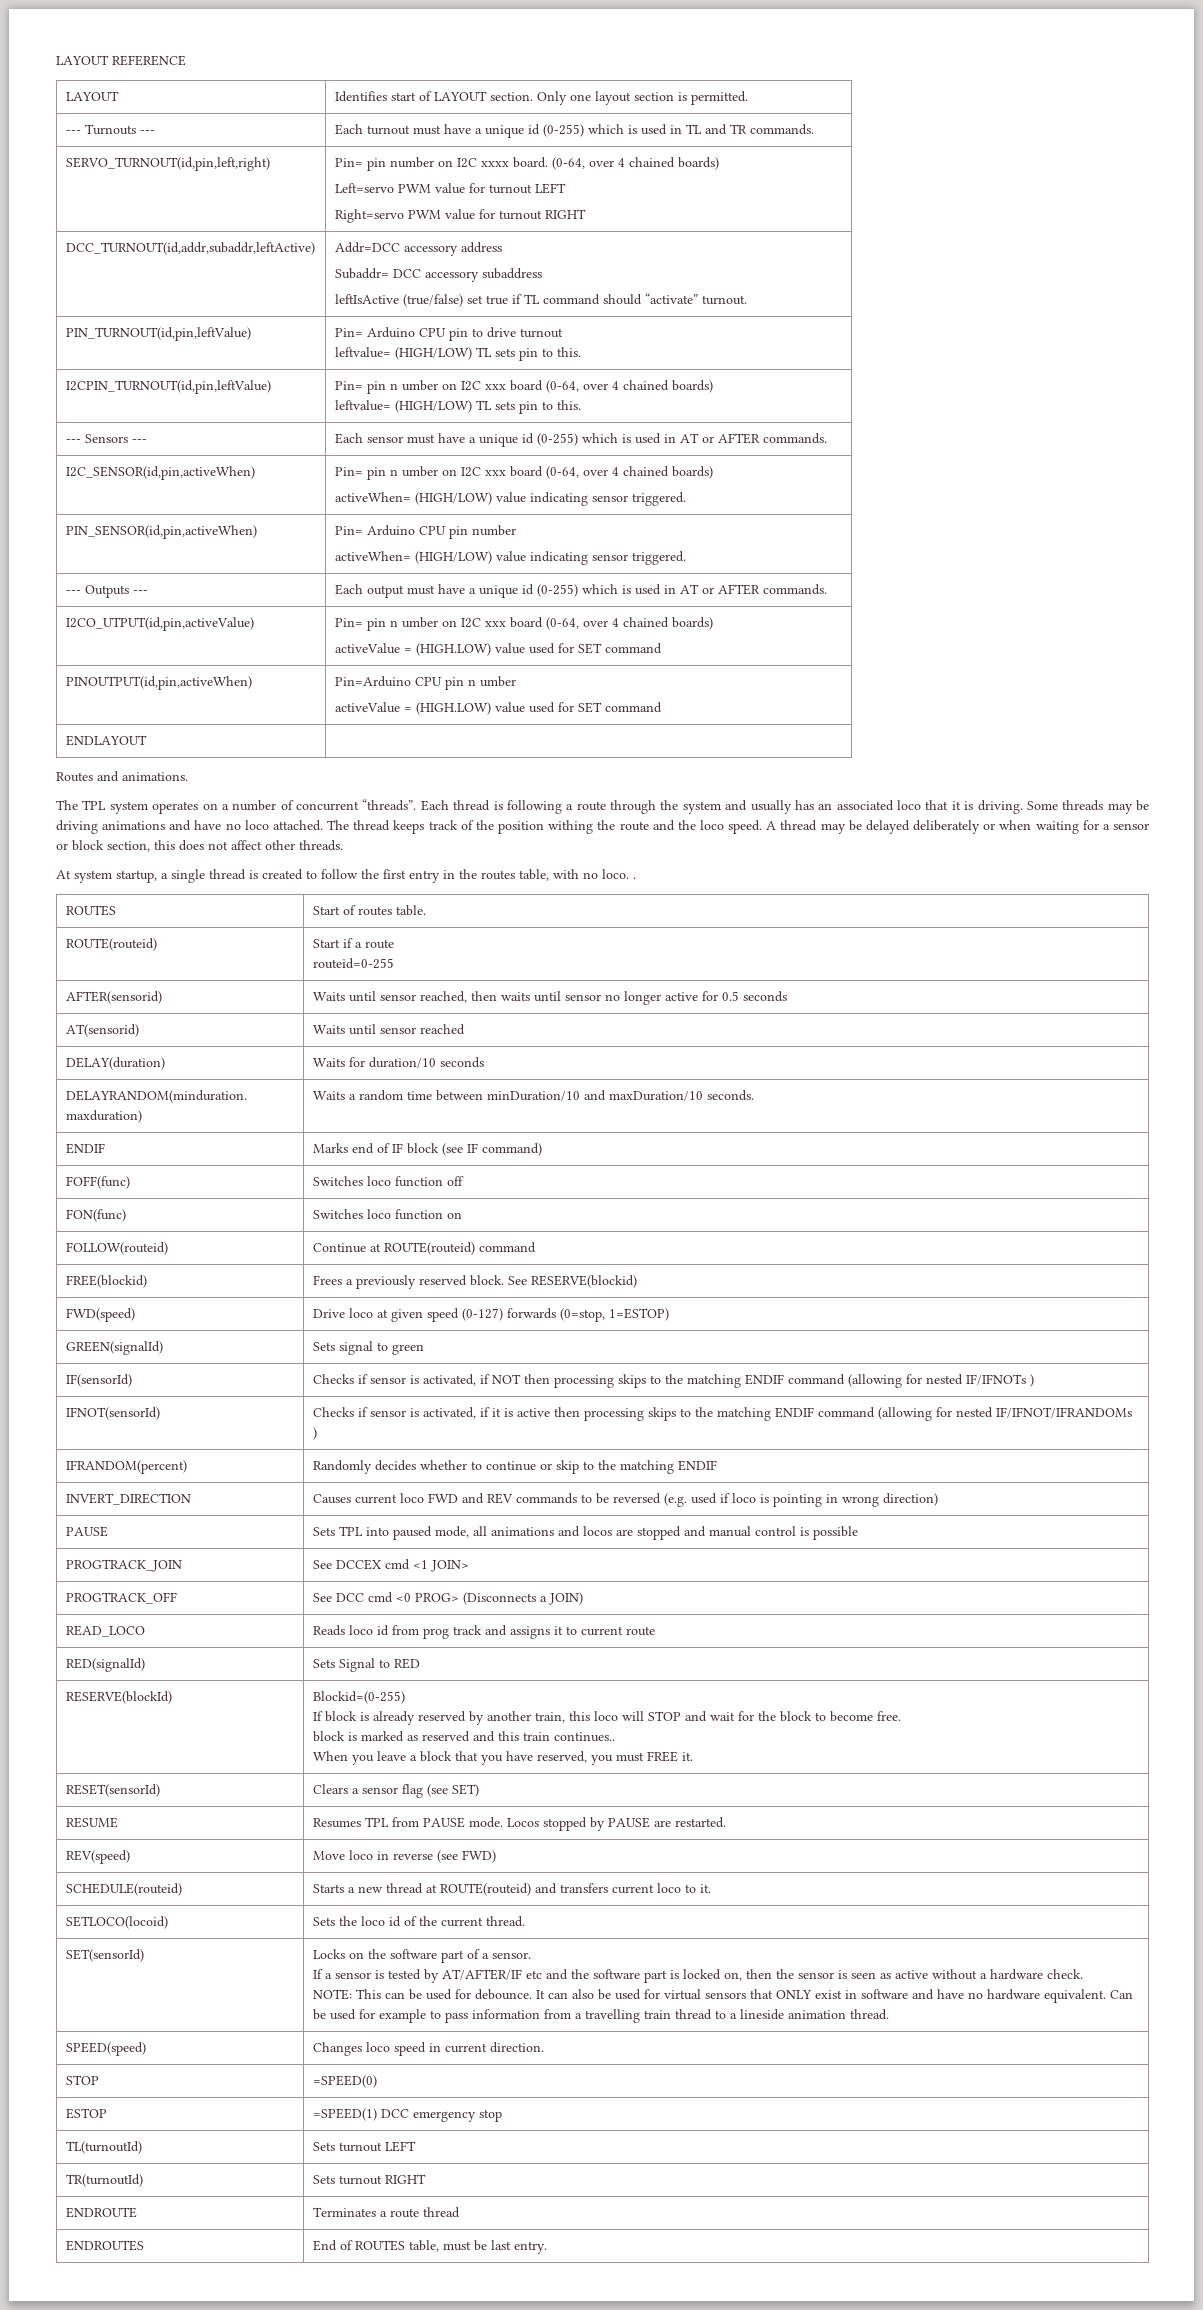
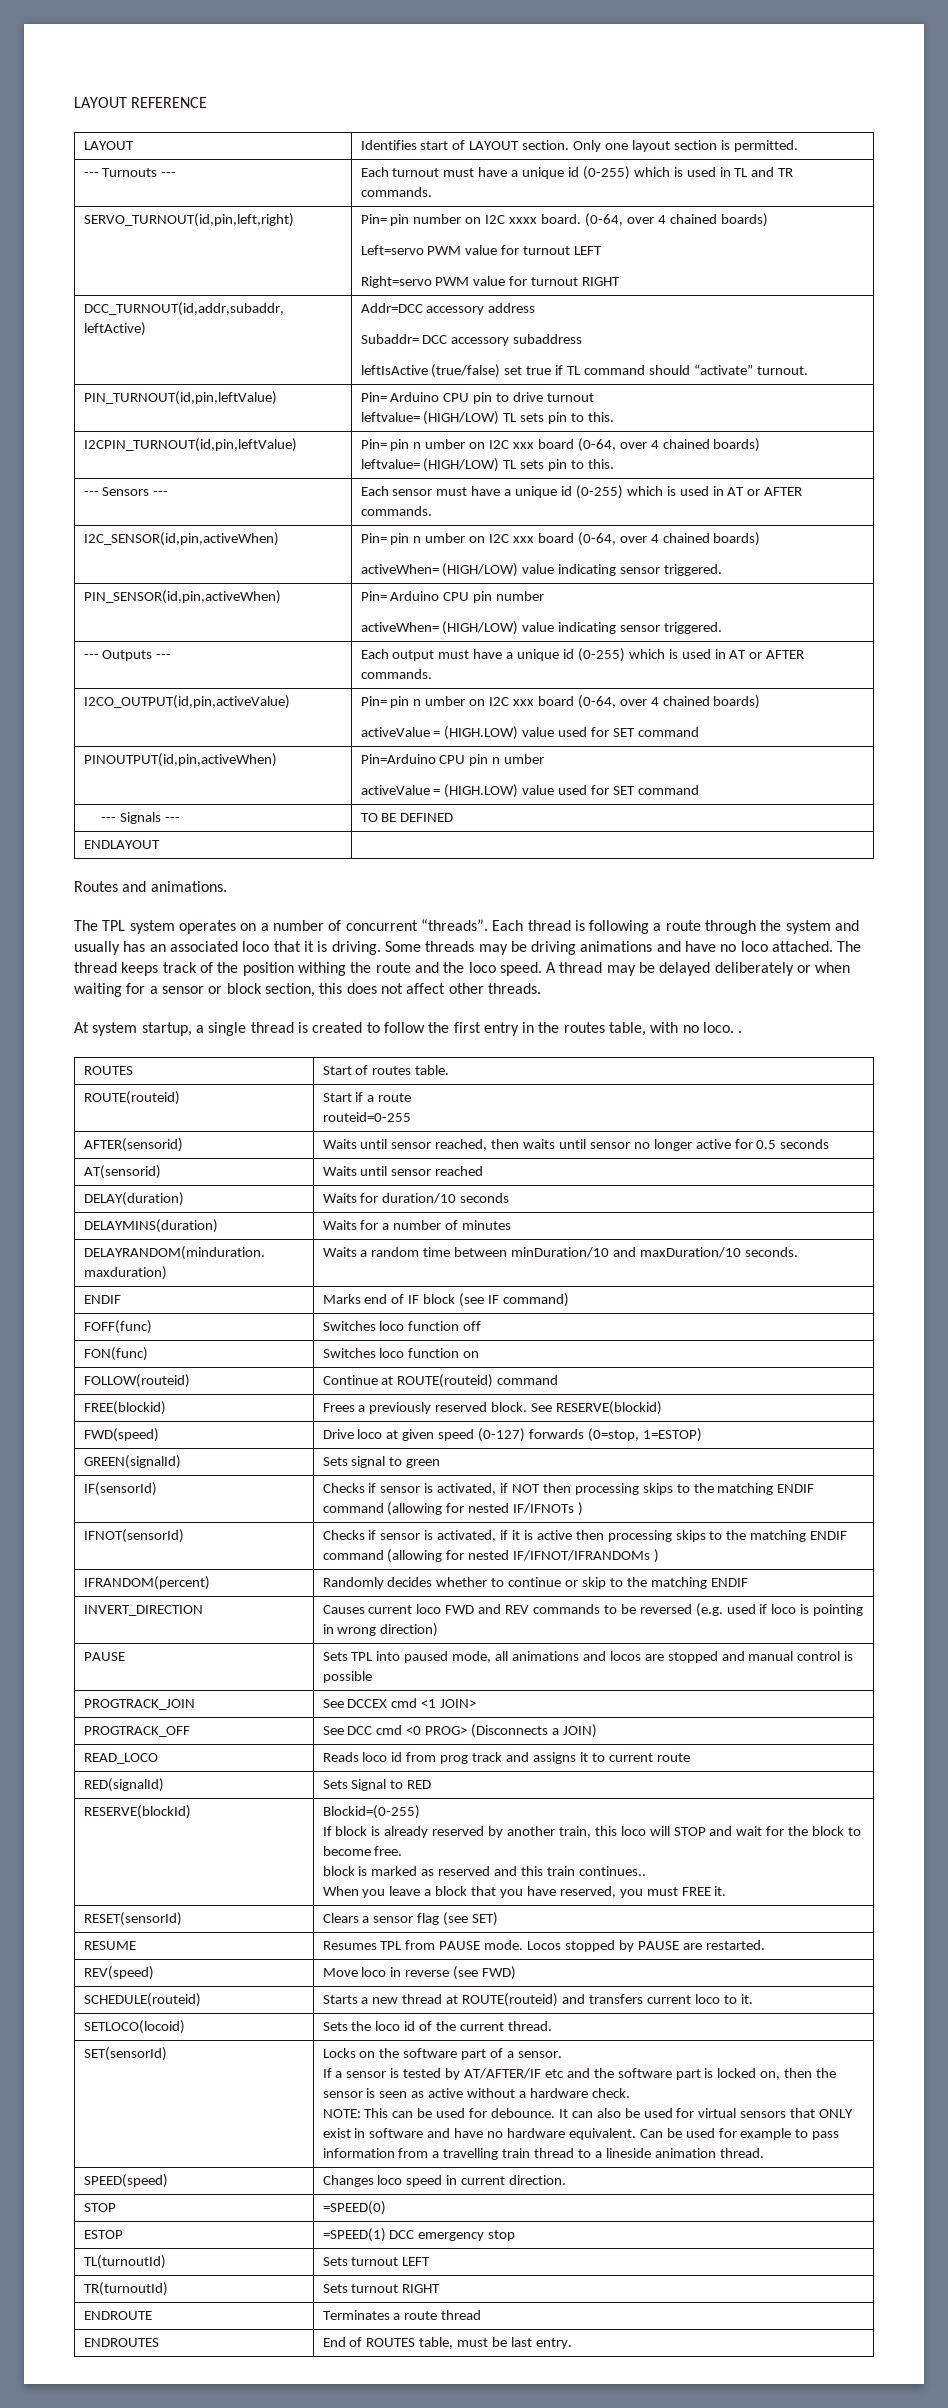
- I2CO_UTPUT(id,pin,activeValue) | Pin= pin n umber on I2C xxx board (0-64, over 4 chained boards)
+ I2CO_OUTPUT(id,pin,activeValue) | Pin= pin n umber on I2C xxx board (0-64, over 4 chained boards)
+ --- Signals --- | TO BE DEFINED
+ DELAYMINS(duration) | Waits for a number of minutes

